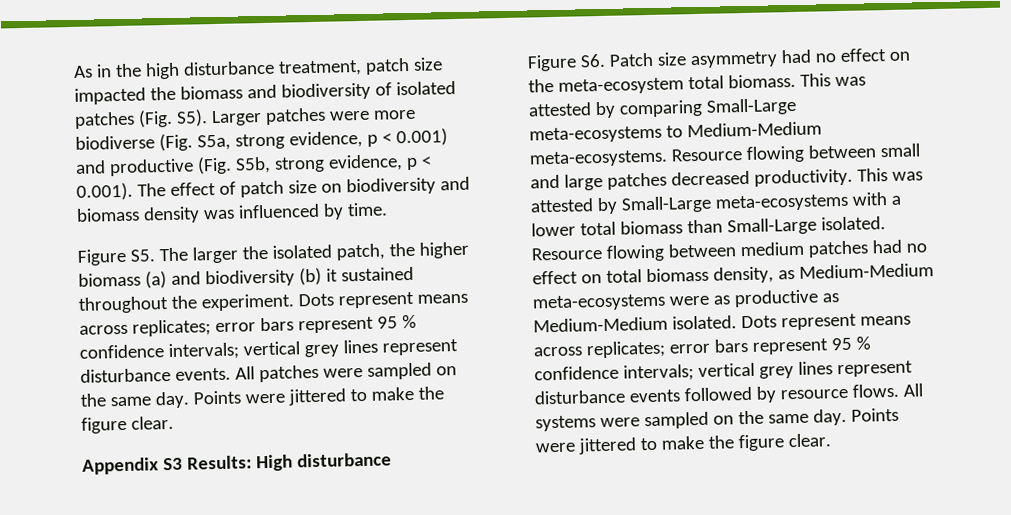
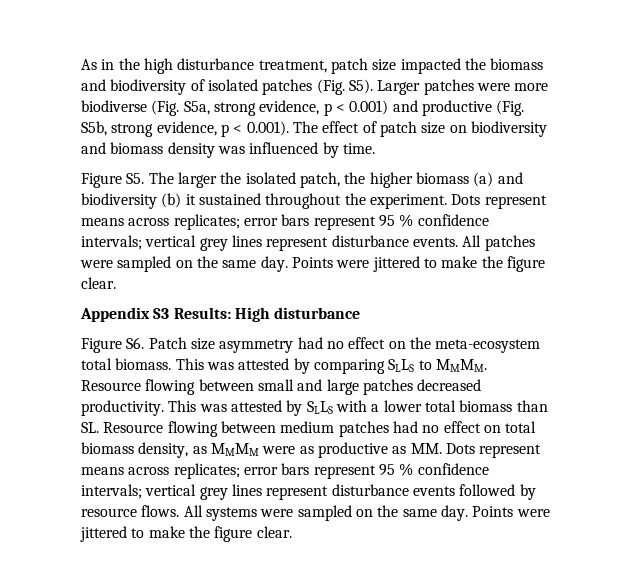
- This was attested by comparing Small-Large meta-ecosystems to Medium-Medium meta-ecosystems.
+ This was attested by comparing SLLS to MMMM.
- This was attested by Small-Large meta-ecosystems with a lower total biomass than Small-Large isolated. Resource flowing between medium patches had no effect on total biomass density, as Medium-Medium meta-ecosystems were as productive as Medium-Medium isolated. Dots represent means across replicates; error bars represent 95 % confidence intervals; vertical grey lines represent disturbance events followed by resource flows.
+ This was attested by SLLS with a lower total biomass than SL. Resource flowing between medium patches had no effect on total biomass density, as MMMM were as productive as MM. Dots represent means across replicates; error bars represent 95 % confidence intervals; vertical grey lines represent disturbance events followed by resource flows.

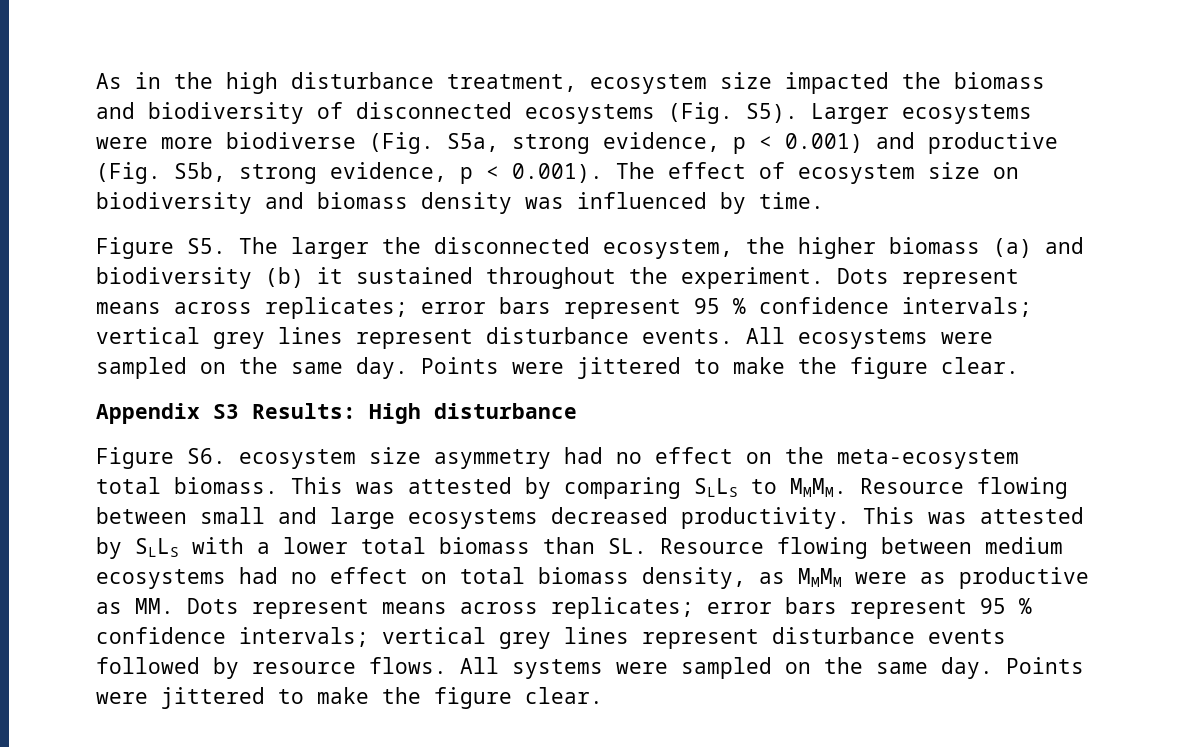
- As in the high disturbance treatment, patch size impacted the biomass and biodiversity of isolated patches (Fig. S5). Larger patches were more biodiverse (Fig. S5a, strong evidence, p < 0.001) and productive (Fig. S5b, strong evidence, p < 0.001). The effect of patch size on biodiversity and biomass density was influenced by time.
+ As in the high disturbance treatment, ecosystem size impacted the biomass and biodiversity of disconnected ecosystems (Fig. S5). Larger ecosystems were more biodiverse (Fig. S5a, strong evidence, p < 0.001) and productive (Fig. S5b, strong evidence, p < 0.001). The effect of ecosystem size on biodiversity and biomass density was influenced by time.
- Figure S5. The larger the isolated patch, the higher biomass (a) and biodiversity (b) it sustained throughout the experiment.
+ Figure S5. The larger the disconnected ecosystem, the higher biomass (a) and biodiversity (b) it sustained throughout the experiment.
- All patches were sampled on the same day.
+ All ecosystems were sampled on the same day.
- Figure S6. Patch size asymmetry had no effect on the meta-ecosystem total biomass.
+ Figure S6. ecosystem size asymmetry had no effect on the meta-ecosystem total biomass.
- Resource flowing between small and large patches decreased productivity.
+ Resource flowing between small and large ecosystems decreased productivity.
- This was attested by SLLS with a lower total biomass than SL. Resource flowing between medium patches had no effect on total biomass density, as MMMM were as productive as MM. Dots represent means across replicates; error bars represent 95 % confidence intervals; vertical grey lines represent disturbance events followed by resource flows.
+ This was attested by SLLS with a lower total biomass than SL. Resource flowing between medium ecosystems had no effect on total biomass density, as MMMM were as productive as MM. Dots represent means across replicates; error bars represent 95 % confidence intervals; vertical grey lines represent disturbance events followed by resource flows.

